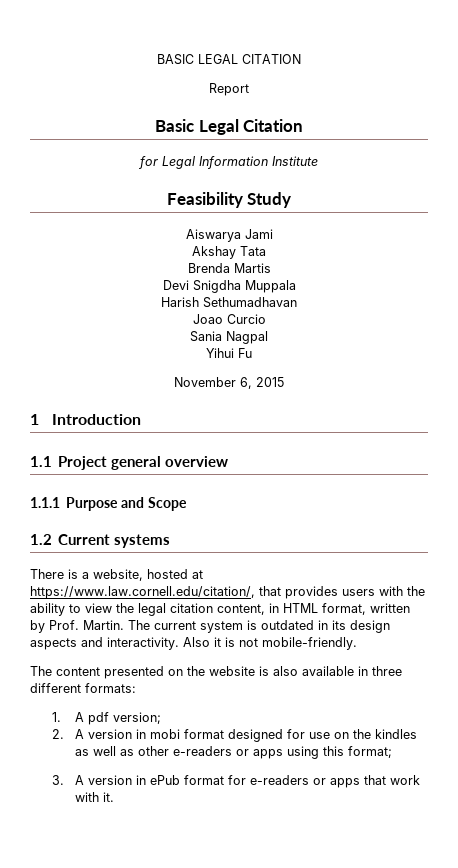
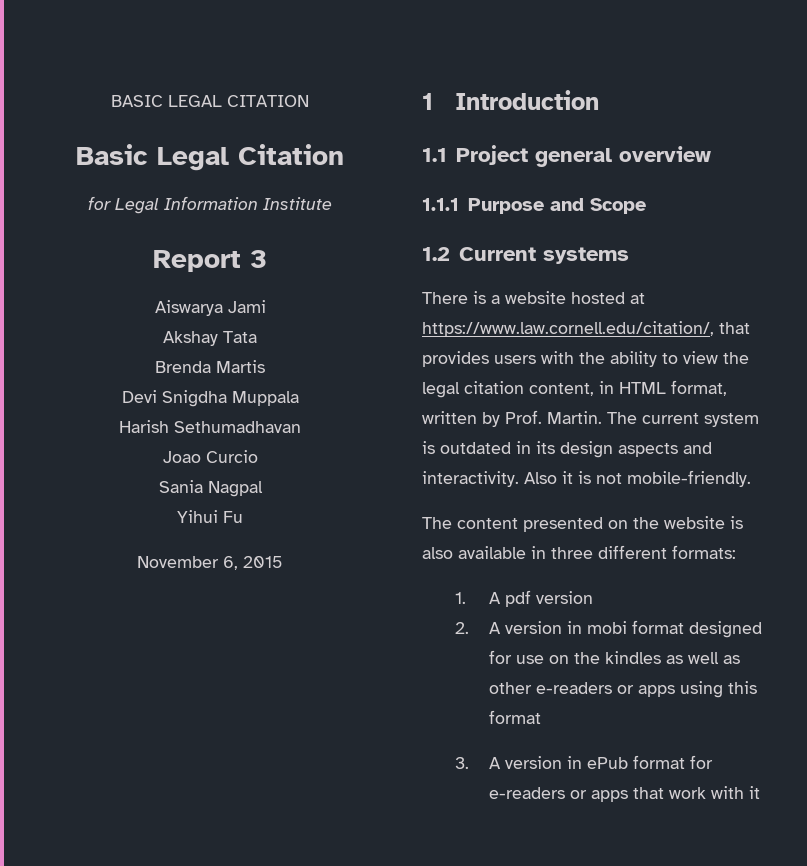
- Report
- Feasibility Study
+ Report 3
- There is a website, hosted at https://www.law.cornell.edu/citation/, that provides users with the ability to view the legal citation content, in HTML format, written by Prof. Martin.
+ There is a website hosted at https://www.law.cornell.edu/citation/, that provides users with the ability to view the legal citation content, in HTML format, written by Prof. Martin.
- 1. A pdf version;
+ 1. A pdf version
- 2. A version in mobi format designed for use on the kindles as well as other e-readers or apps using this format;
+ 2. A version in mobi format designed for use on the kindles as well as other e-readers or apps using this format
- 3. A version in ePub format for e-readers or apps that work with it.
+ 3. A version in ePub format for e-readers or apps that work with it

